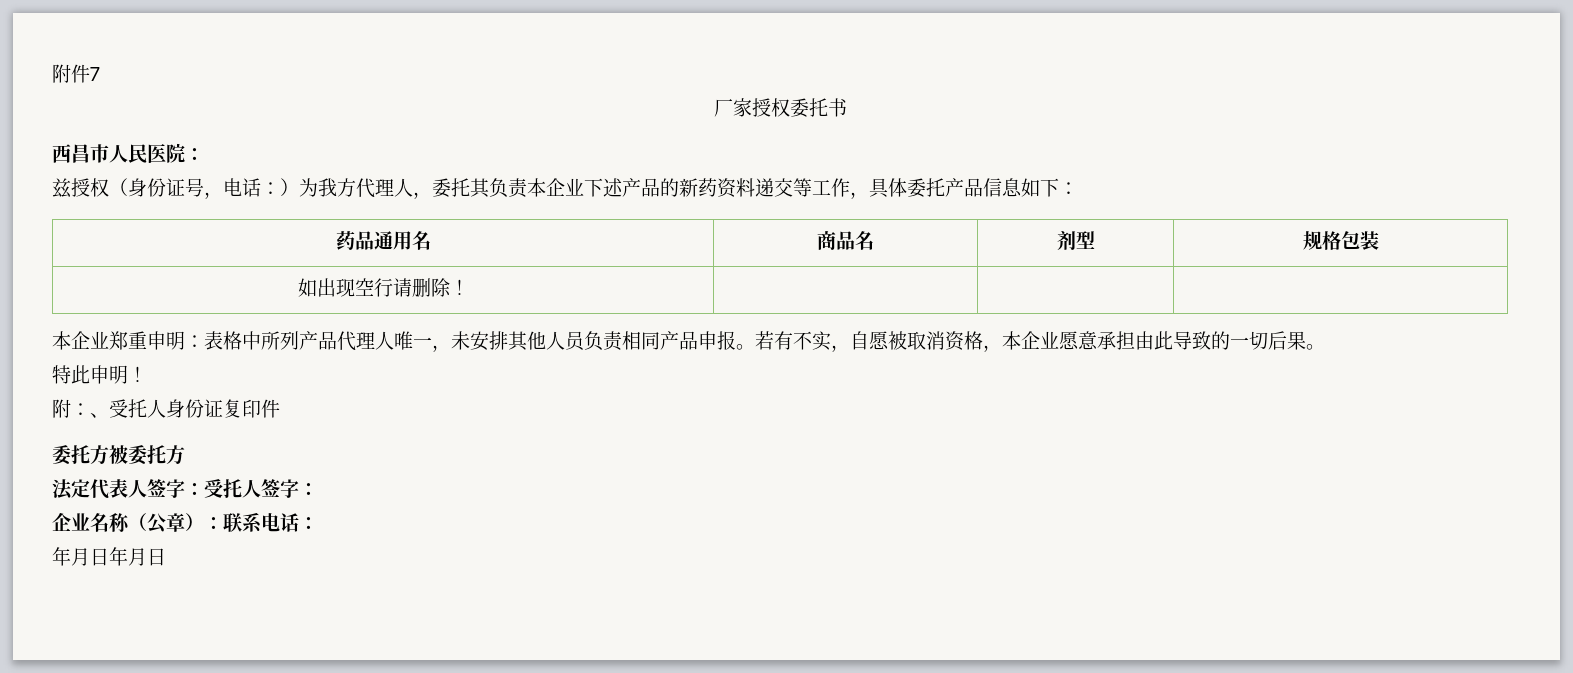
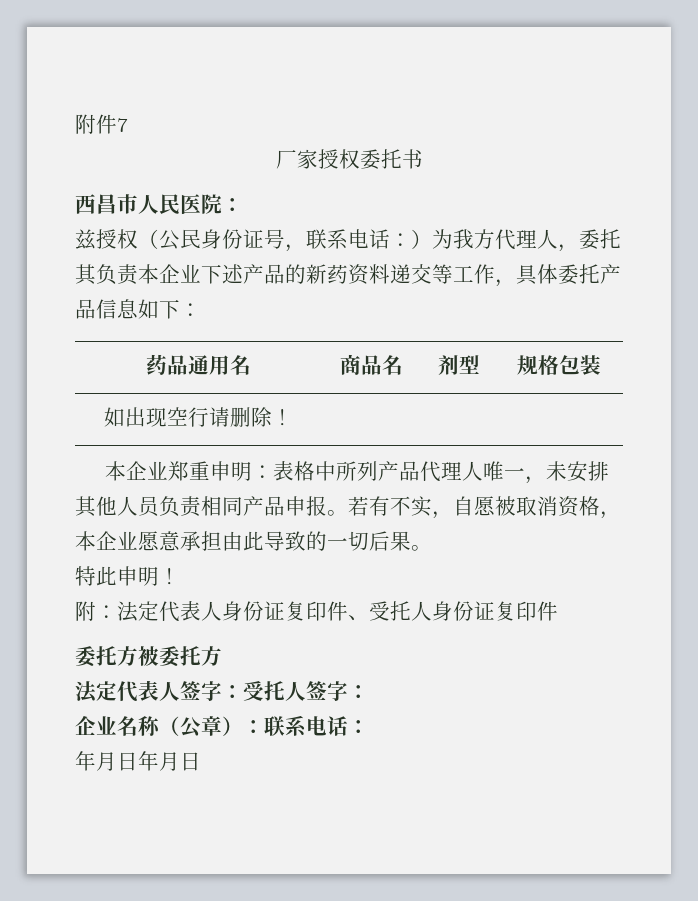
- 兹授权（身份证号，电话：）为我方代理人，委托其负责本企业下述产品的新药资料递交等工作，具体委托产品信息如下：
+ 兹授权（公民身份证号，联系电话：）为我方代理人，委托其负责本企业下述产品的新药资料递交等工作，具体委托产品信息如下：
- 附：、受托人身份证复印件
+ 附：法定代表人身份证复印件、受托人身份证复印件

